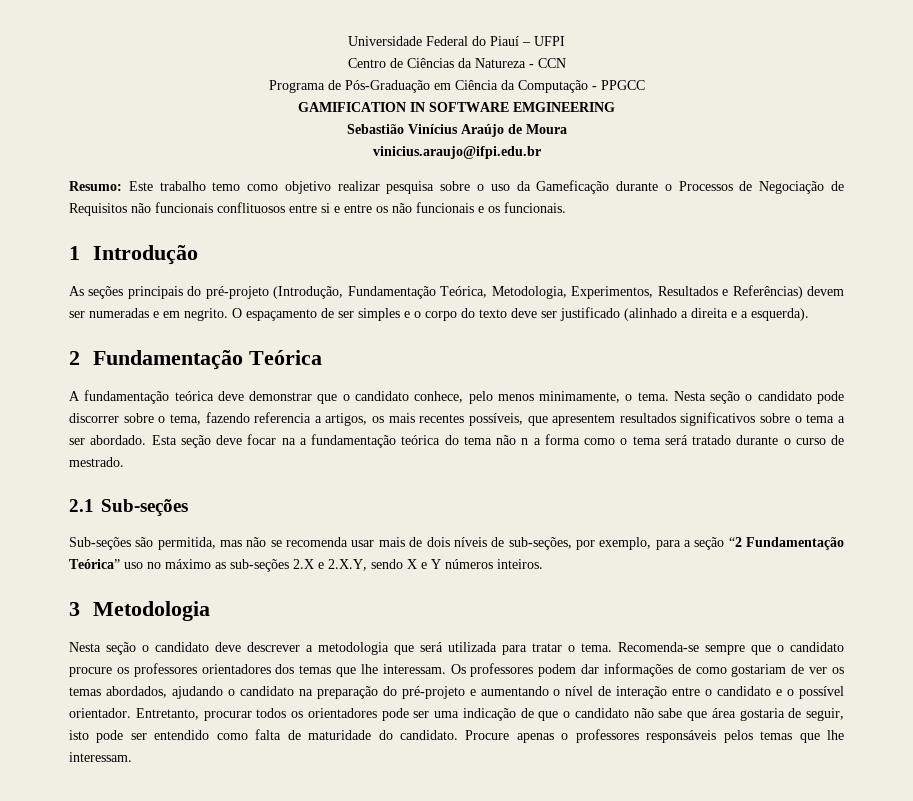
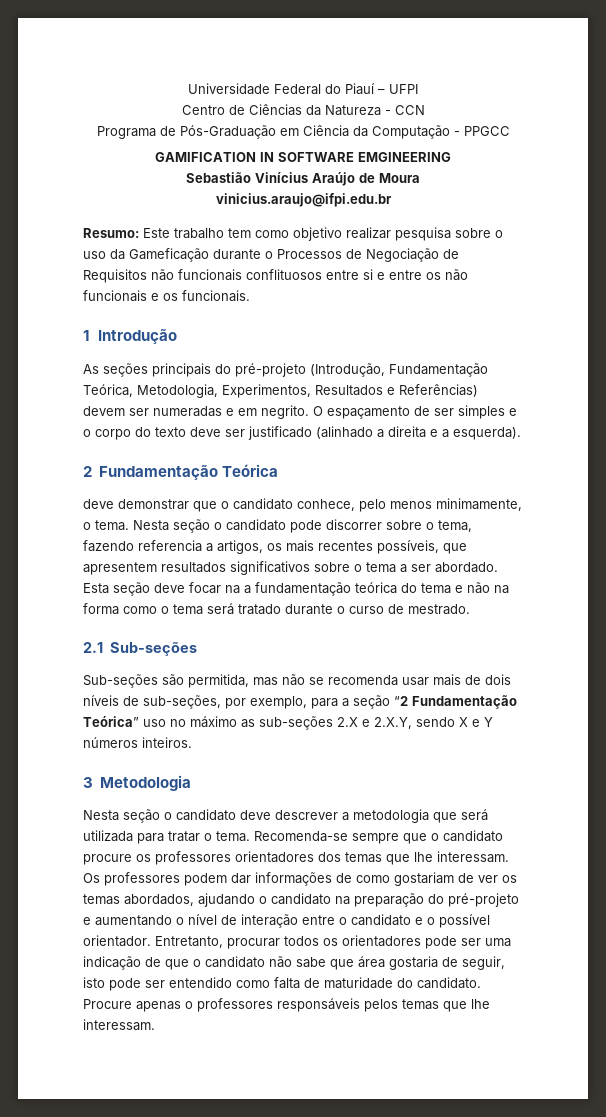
- Resumo: Este trabalho temo como objetivo realizar pesquisa sobre o uso da Gameficação durante o Processos de Negociação de Requisitos não funcionais conflituosos entre si e entre os não funcionais e os funcionais.
+ Resumo: Este trabalho tem como objetivo realizar pesquisa sobre o uso da Gameficação durante o Processos de Negociação de Requisitos não funcionais conflituosos entre si e entre os não funcionais e os funcionais.
- A fundamentação teórica deve demonstrar que o candidato conhece, pelo menos minimamente, o tema.
+ deve demonstrar que o candidato conhece, pelo menos minimamente, o tema.
- Esta seção deve focar na a fundamentação teórica do tema não n a forma como o tema será tratado durante o curso de mestrado.
+ Esta seção deve focar na a fundamentação teórica do tema e não na forma como o tema será tratado durante o curso de mestrado.

